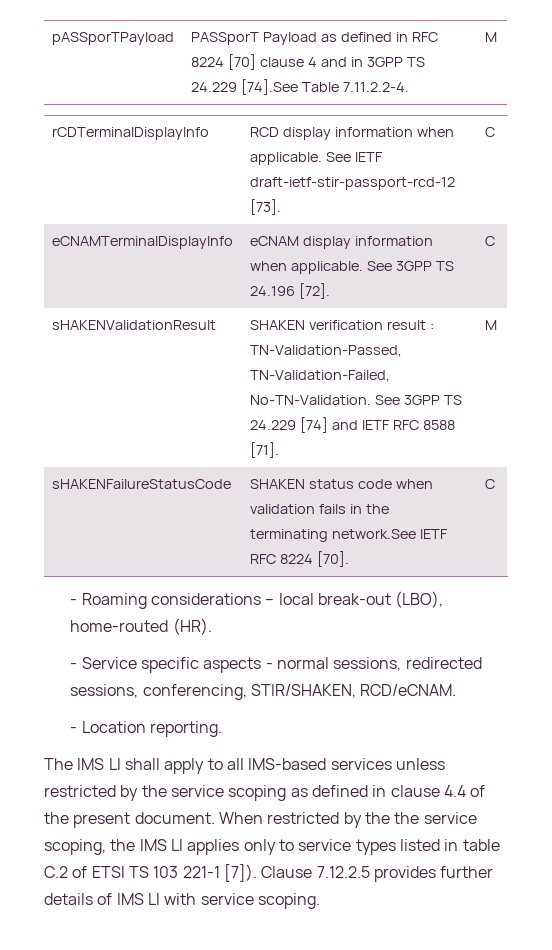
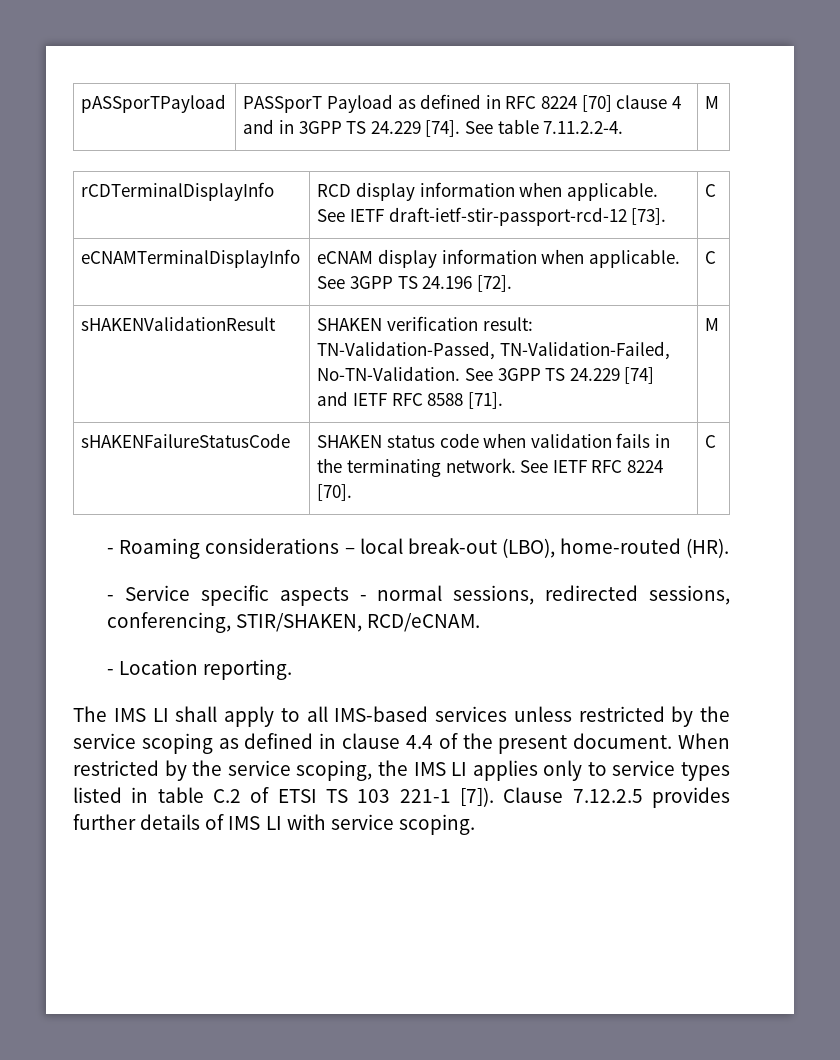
- pASSporTPayload | PASSporT Payload as defined in RFC 8224 [70] clause 4 and in 3GPP TS 24.229 [74].See Table 7.11.2.2-4. | M
+ pASSporTPayload | PASSporT Payload as defined in RFC 8224 [70] clause 4 and in 3GPP TS 24.229 [74]. See table 7.11.2.2-4. | M
- sHAKENValidationResult | SHAKEN verification result : TN-Validation-Passed, TN-Validation-Failed, No-TN-Validation. See 3GPP TS 24.229 [74] and IETF RFC 8588 [71]. | M
+ sHAKENValidationResult | SHAKEN verification result: TN-Validation-Passed, TN-Validation-Failed, No-TN-Validation. See 3GPP TS 24.229 [74] and IETF RFC 8588 [71]. | M
- sHAKENFailureStatusCode | SHAKEN status code when validation fails in the terminating network.See IETF RFC 8224 [70]. | C
+ sHAKENFailureStatusCode | SHAKEN status code when validation fails in the terminating network. See IETF RFC 8224 [70]. | C
- When restricted by the the service scoping, the IMS LI applies only to service types listed in table C.2 of ETSI TS 103 221-1 [7]).
+ When restricted by the service scoping, the IMS LI applies only to service types listed in table C.2 of ETSI TS 103 221-1 [7]).

